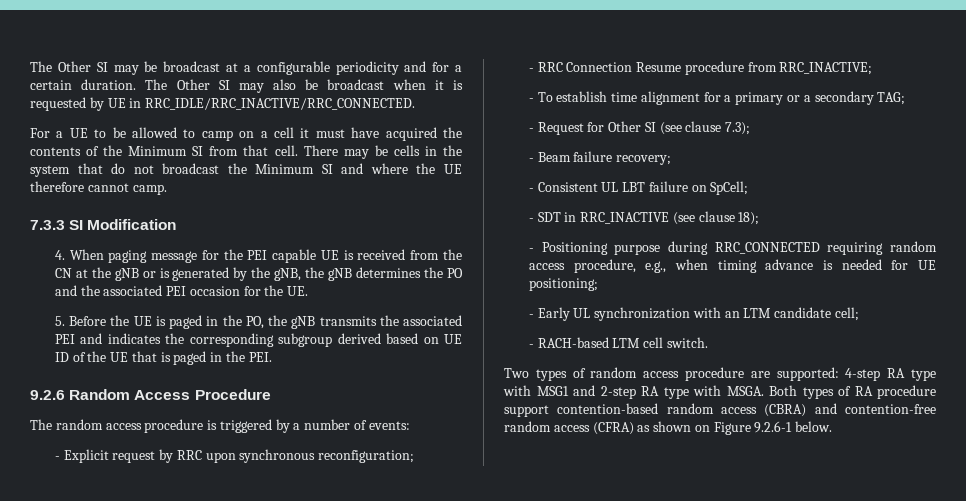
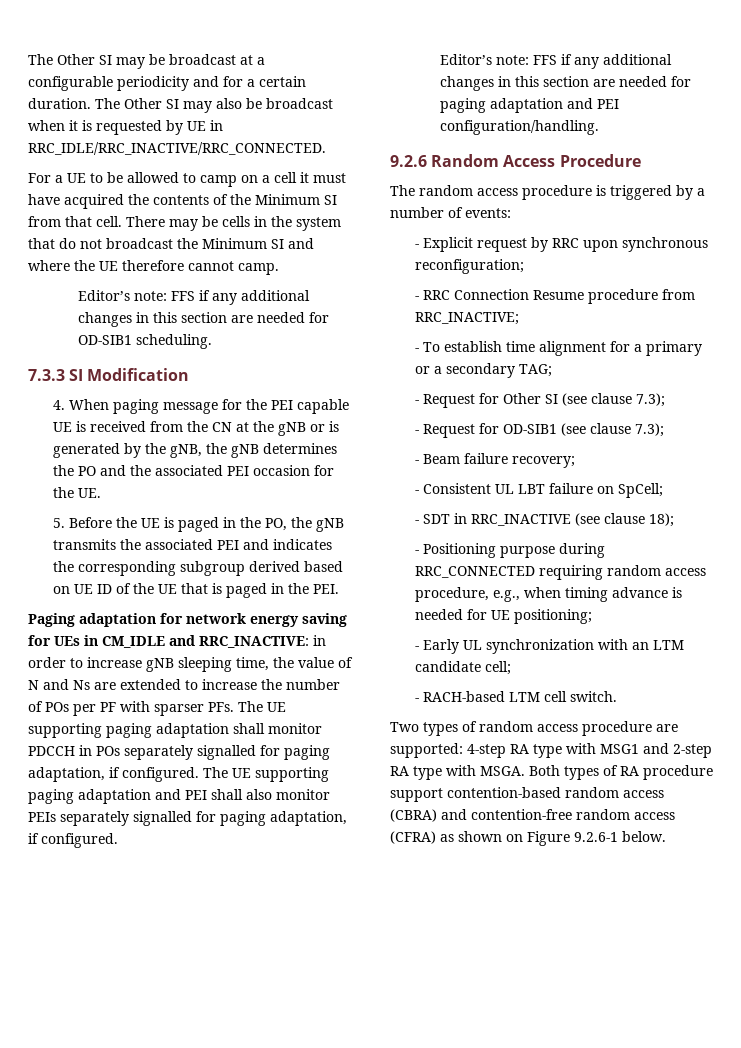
+ Editor’s note: FFS if any additional changes in this section are needed for OD-SIB1 scheduling.
+ Paging adaptation for network energy saving for UEs in CM_IDLE and RRC_INACTIVE: in order to increase gNB sleeping time, the value of N and Ns are extended to increase the number of POs per PF with sparser PFs. The UE supporting paging adaptation shall monitor PDCCH in POs separately signalled for paging adaptation, if configured. The UE supporting paging adaptation and PEI shall also monitor PEIs separately signalled for paging adaptation, if configured.
+ Editor’s note: FFS if any additional changes in this section are needed for paging adaptation and PEI configuration/handling.
+ - Request for OD-SIB1 (see clause 7.3);

